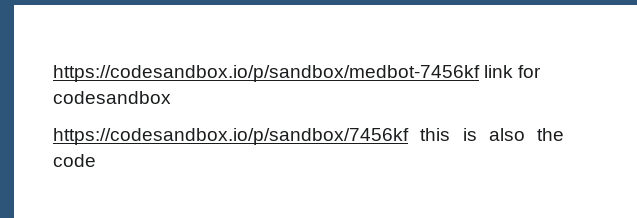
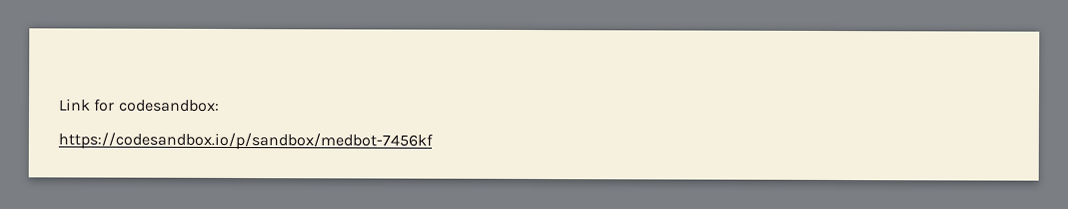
- https://codesandbox.io/p/sandbox/medbot-7456kf link for codesandbox
- https://codesandbox.io/p/sandbox/7456kf this is also the code
+ Link for codesandbox:
+ https://codesandbox.io/p/sandbox/medbot-7456kf

